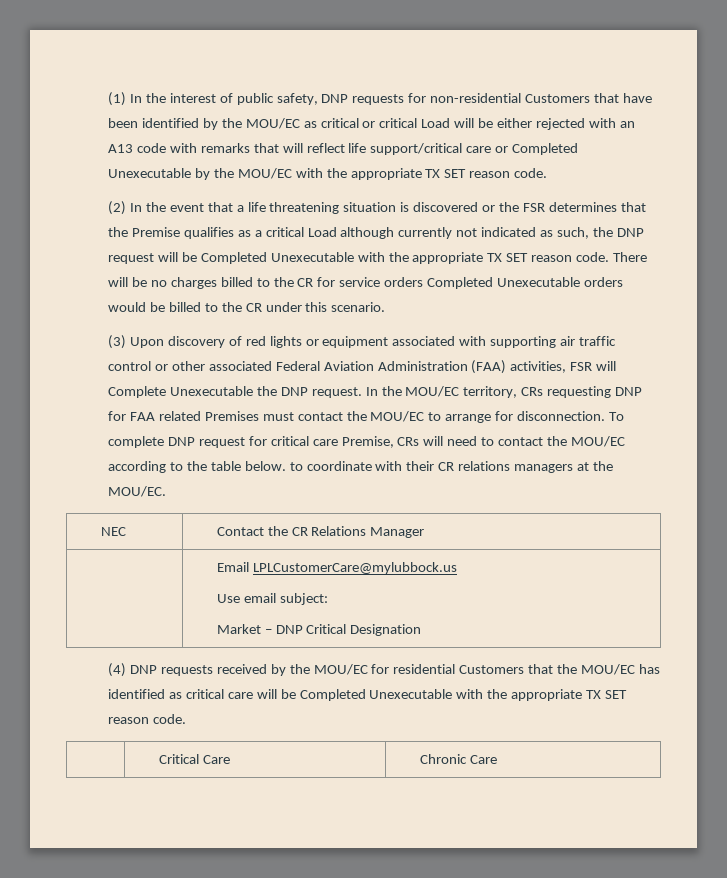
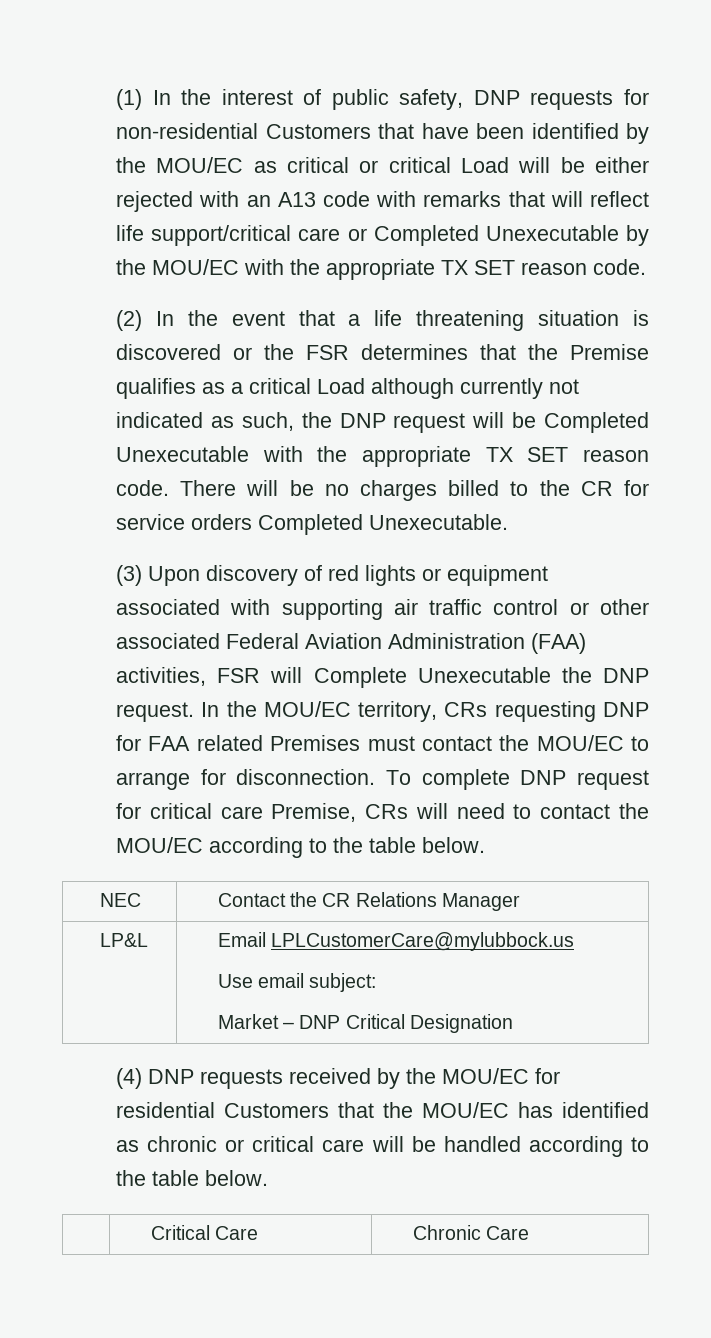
- There will be no charges billed to the CR for service orders Completed Unexecutable orders would be billed to the CR under this scenario.
+ There will be no charges billed to the CR for service orders Completed Unexecutable.
- To complete DNP request for critical care Premise, CRs will need to contact the MOU/EC according to the table below. to coordinate with their CR relations managers at the MOU/EC.
+ To complete DNP request for critical care Premise, CRs will need to contact the MOU/EC according to the table below.
- | Email LPLCustomerCare@mylubbock.us
+ LP&L | Email LPLCustomerCare@mylubbock.us
- (4) DNP requests received by the MOU/EC for residential Customers that the MOU/EC has identified as critical care will be Completed Unexecutable with the appropriate TX SET reason code.
+ (4) DNP requests received by the MOU/EC for residential Customers that the MOU/EC has identified as chronic or critical care will be handled according to the table below.

